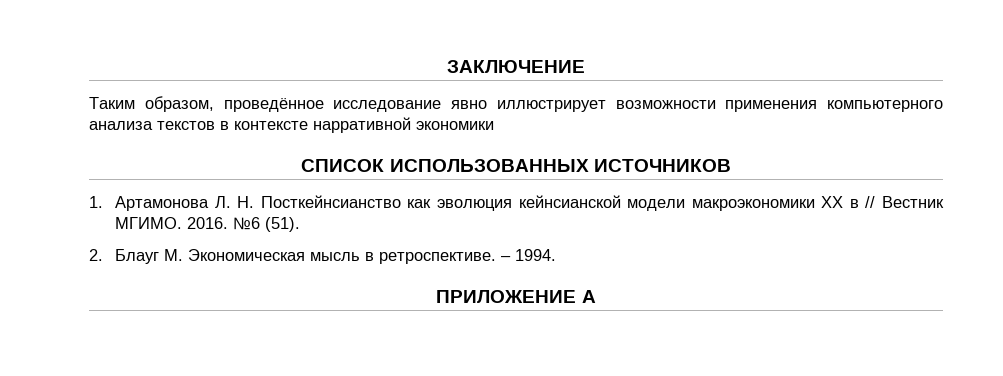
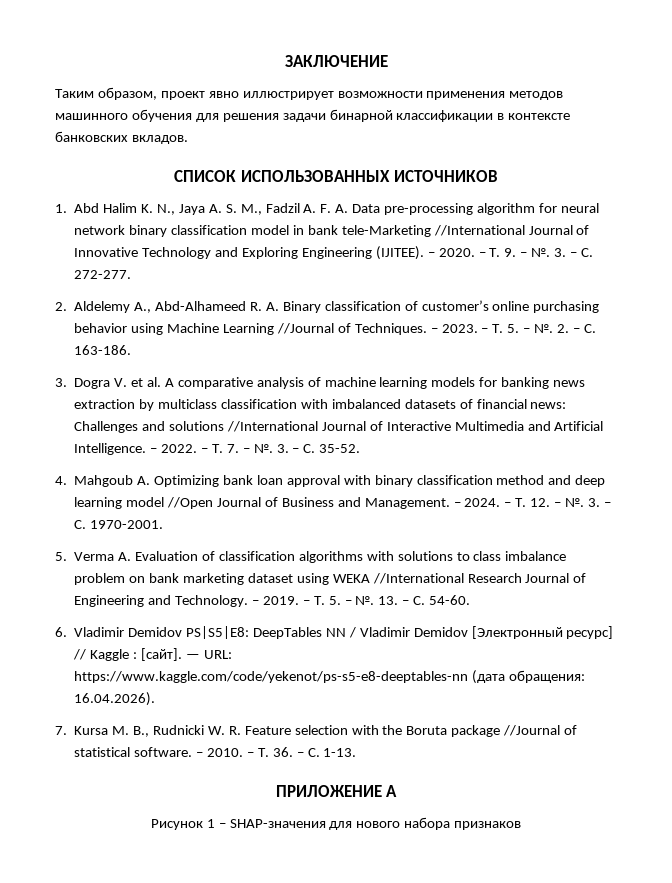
- Таким образом, проведённое исследование явно иллюстрирует возможности применения компьютерного анализа текстов в контексте нарративной экономики
+ Таким образом, проект явно иллюстрирует возможности применения методов машинного обучения для решения задачи бинарной классификации в контексте банковских вкладов.
  СПИСОК ИСПОЛЬЗОВАННЫХ ИСТОЧНИКОВ
- 1. Артамонова Л. Н. Посткейнсианство как эволюция кейнсианской модели макроэкономики XX в // Вестник МГИМО. 2016. №6 (51).
- 2. Блауг М. Экономическая мысль в ретроспективе. – 1994.
+ 1. Abd Halim K. N., Jaya A. S. M., Fadzil A. F. A. Data pre-processing algorithm for neural network binary classification model in bank tele-Marketing //International Journal of Innovative Technology and Exploring Engineering (IJITEE). – 2020. – Т. 9. – №. 3. – С. 272-277.
+ 2. Aldelemy A., Abd-Alhameed R. A. Binary classification of customer’s online purchasing behavior using Machine Learning //Journal of Techniques. – 2023. – Т. 5. – №. 2. – С. 163-186.
+ 3. Dogra V. et al. A comparative analysis of machine learning models for banking news extraction by multiclass classification with imbalanced datasets of financial news: Challenges and solutions //International Journal of Interactive Multimedia and Artificial Intelligence. – 2022. – Т. 7. – №. 3. – С. 35-52.
+ 4. Mahgoub A. Optimizing bank loan approval with binary classification method and deep learning model //Open Journal of Business and Management. – 2024. – Т. 12. – №. 3. – С. 1970-2001.
+ 5. Verma A. Evaluation of classification algorithms with solutions to class imbalance problem on bank marketing dataset using WEKA //International Research Journal of Engineering and Technology. – 2019. – Т. 5. – №. 13. – С. 54-60.
+ 6. Vladimir Demidov PS|S5|E8: DeepTables NN / Vladimir Demidov [Электронный ресурс] // Kaggle : [сайт]. — URL: https://www.kaggle.com/code/yekenot/ps-s5-e8-deeptables-nn (дата обращения: 16.04.2026).
+ 7. Kursa M. B., Rudnicki W. R. Feature selection with the Boruta package //Journal of statistical software. – 2010. – Т. 36. – С. 1-13.
  ПРИЛОЖЕНИЕ А
+ Рисунок 1 – SHAP-значения для нового набора признаков

